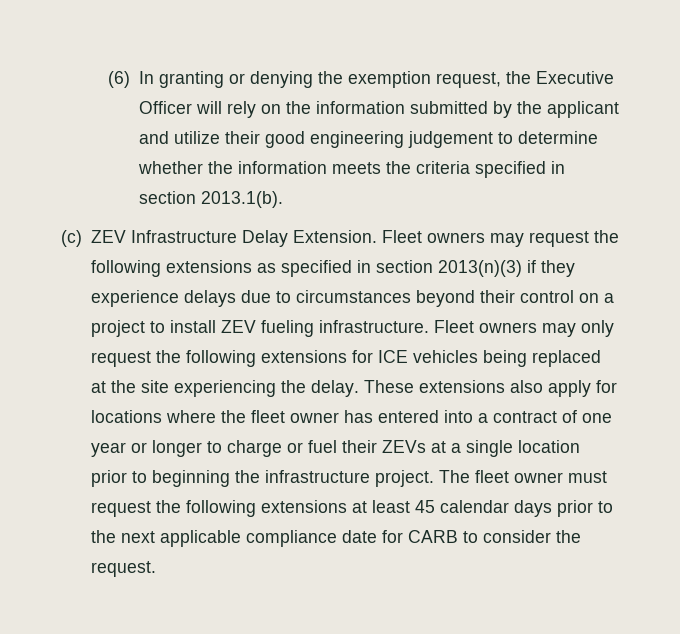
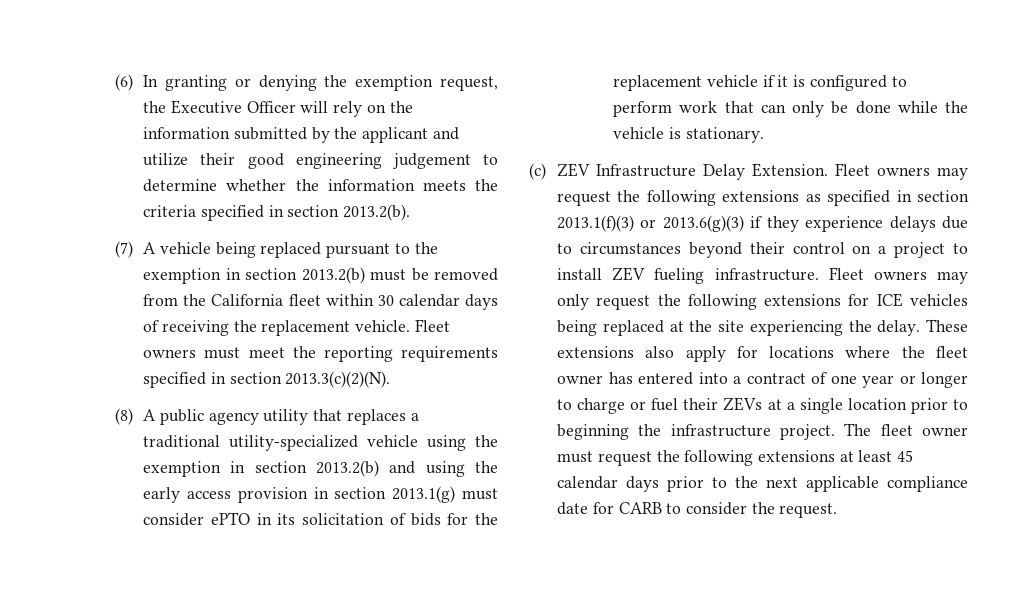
- (6) In granting or denying the exemption request, the Executive Officer will rely on the information submitted by the applicant and utilize their good engineering judgement to determine whether the information meets the criteria specified in section 2013.1(b).
+ (6) In granting or denying the exemption request, the Executive Officer will rely on the information submitted by the applicant and utilize their good engineering judgement to determine whether the information meets the criteria specified in section 2013.2(b).
+ (7) A vehicle being replaced pursuant to the exemption in section 2013.2(b) must be removed from the California fleet within 30 calendar days of receiving the replacement vehicle. Fleet owners must meet the reporting requirements specified in section 2013.3(c)(2)(N).
+ (8) A public agency utility that replaces a traditional utility-specialized vehicle using the exemption in section 2013.2(b) and using the early access provision in section 2013.1(g) must consider ePTO in its solicitation of bids for the replacement vehicle if it is configured to perform work that can only be done while the vehicle is stationary.
- Fleet owners may request the following extensions as specified in section 2013(n)(3) if they experience delays due to circumstances beyond their control on a project to install ZEV fueling infrastructure.
+ Fleet owners may request the following extensions as specified in section 2013.1(f)(3) or 2013.6(g)(3) if they experience delays due to circumstances beyond their control on a project to install ZEV fueling infrastructure.

